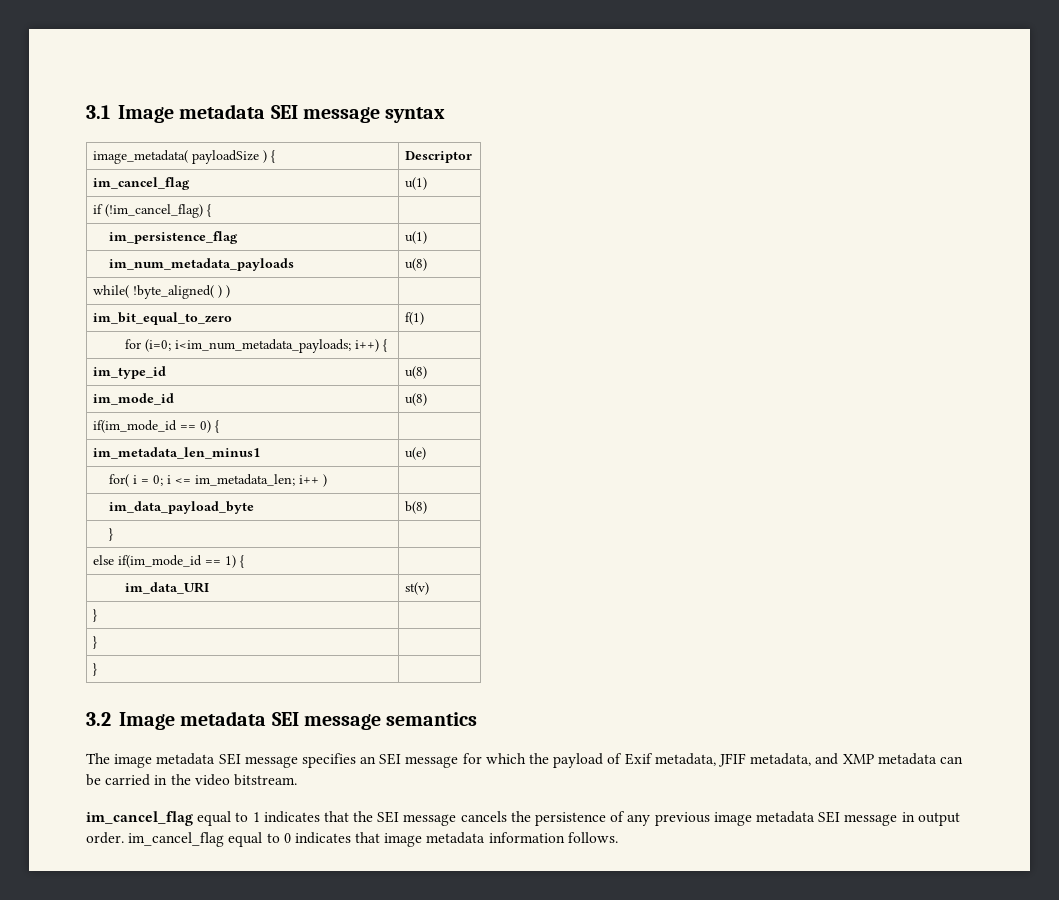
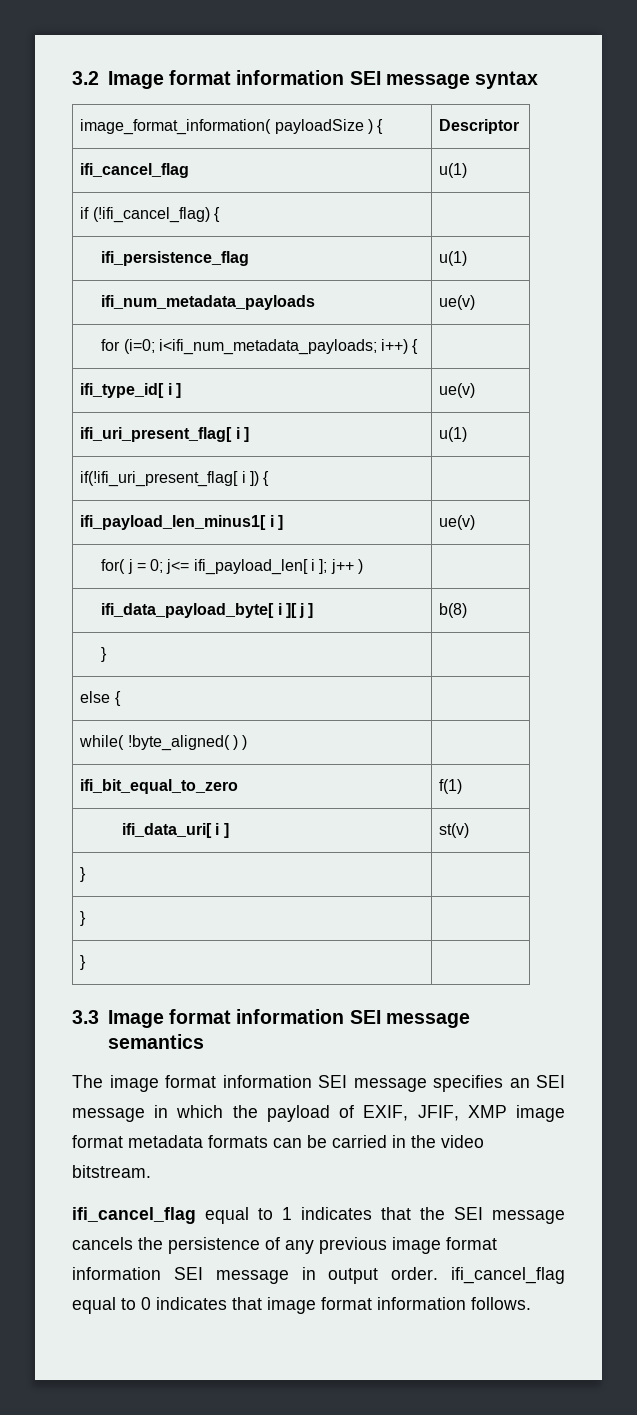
- 3.1 Image metadata SEI message syntax
+ 3.2 Image format information SEI message syntax
- image_metadata( payloadSize ) { | Descriptor
+ image_format_information( payloadSize ) { | Descriptor
- im_cancel_flag | u(1)
+ ifi_cancel_flag | u(1)
- if (!im_cancel_flag) { |
- im_persistence_flag | u(1)
- im_num_metadata_payloads | u(8)
+ if (!ifi_cancel_flag) { |
+ ifi_persistence_flag | u(1)
+ ifi_num_metadata_payloads | ue(v)
+ for (i=0; i<ifi_num_metadata_payloads; i++) { |
+ ifi_type_id[ i ] | ue(v)
+ ifi_uri_present_flag[ i ] | u(1)
+ if(!ifi_uri_present_flag[ i ]) { |
+ ifi_payload_len_minus1[ i ] | ue(v)
+ for( j = 0; j<= ifi_payload_len[ i ]; j++ ) |
+ ifi_data_payload_byte[ i ][ j ] | b(8)
+ } |
+ else { |
- im_bit_equal_to_zero | f(1)
+ ifi_bit_equal_to_zero | f(1)
- for (i=0; i<im_num_metadata_payloads; i++) { |
- im_type_id | u(8)
- im_mode_id | u(8)
- if(im_mode_id == 0) { |
- im_metadata_len_minus1 | u(e)
- for( i = 0; i <= im_metadata_len; i++ ) |
- im_data_payload_byte | b(8)
- } |
- else if(im_mode_id == 1) { |
- im_data_URI | st(v)
+ ifi_data_uri[ i ] | st(v)
- 3.2 Image metadata SEI message semantics
+ 3.3 Image format information SEI message semantics
- The image metadata SEI message specifies an SEI message for which the payload of Exif metadata, JFIF metadata, and XMP metadata can be carried in the video bitstream.
+ The image format information SEI message specifies an SEI message in which the payload of EXIF, JFIF, XMP image format metadata formats can be carried in the video bitstream.
- im_cancel_flag equal to 1 indicates that the SEI message cancels the persistence of any previous image metadata SEI message in output order. im_cancel_flag equal to 0 indicates that image metadata information follows.
+ ifi_cancel_flag equal to 1 indicates that the SEI message cancels the persistence of any previous image format information SEI message in output order. ifi_cancel_flag equal to 0 indicates that image format information follows.

